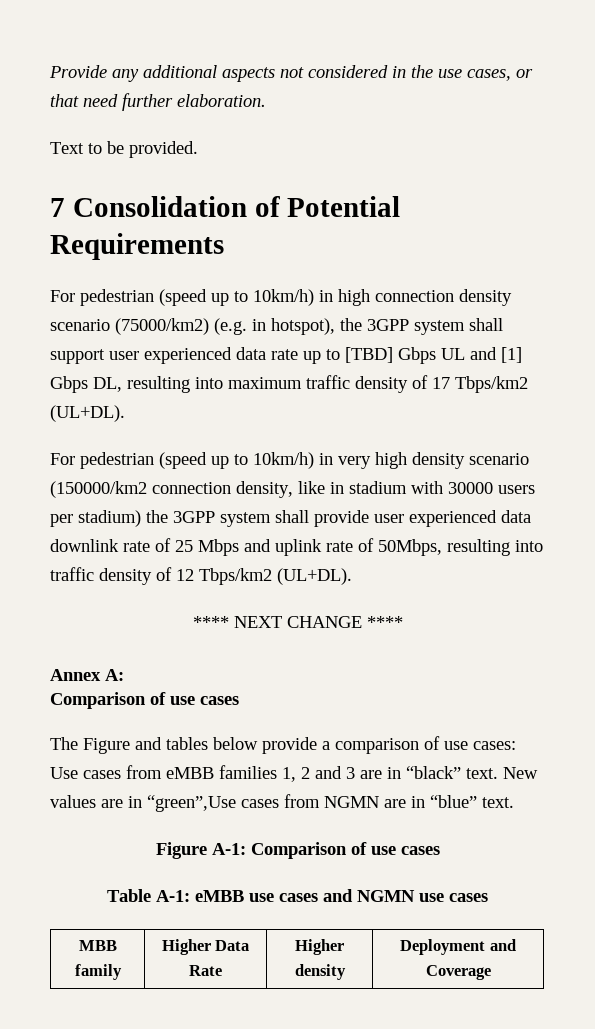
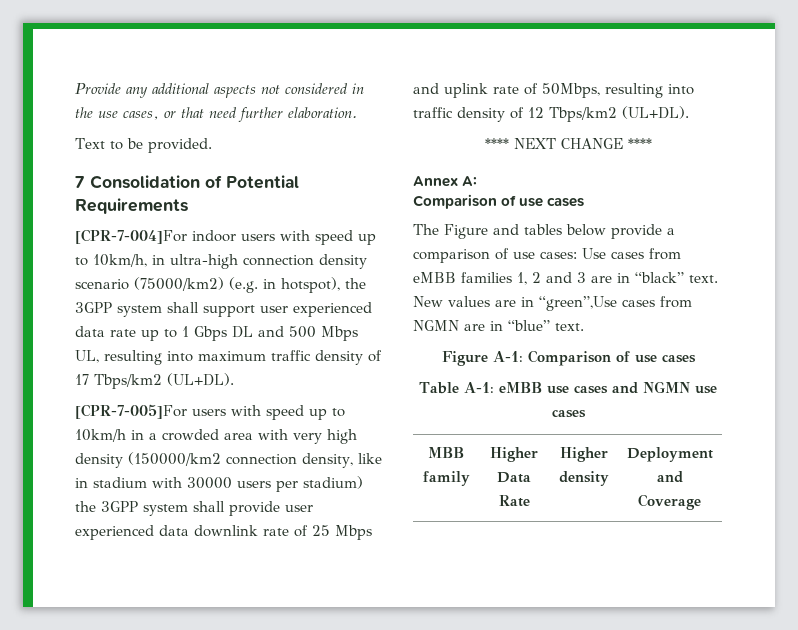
- For pedestrian (speed up to 10km/h) in high connection density scenario (75000/km2) (e.g. in hotspot), the 3GPP system shall support user experienced data rate up to [TBD] Gbps UL and [1] Gbps DL, resulting into maximum traffic density of 17 Tbps/km2 (UL+DL).
+ [CPR-7-004]For indoor users with speed up to 10km/h, in ultra-high connection density scenario (75000/km2) (e.g. in hotspot), the 3GPP system shall support user experienced data rate up to 1 Gbps DL and 500 Mbps UL, resulting into maximum traffic density of 17 Tbps/km2 (UL+DL).
- For pedestrian (speed up to 10km/h) in very high density scenario (150000/km2 connection density, like in stadium with 30000 users per stadium) the 3GPP system shall provide user experienced data downlink rate of 25 Mbps and uplink rate of 50Mbps, resulting into traffic density of 12 Tbps/km2 (UL+DL).
+ [CPR-7-005]For users with speed up to 10km/h in a crowded area with very high density (150000/km2 connection density, like in stadium with 30000 users per stadium) the 3GPP system shall provide user experienced data downlink rate of 25 Mbps and uplink rate of 50Mbps, resulting into traffic density of 12 Tbps/km2 (UL+DL).

